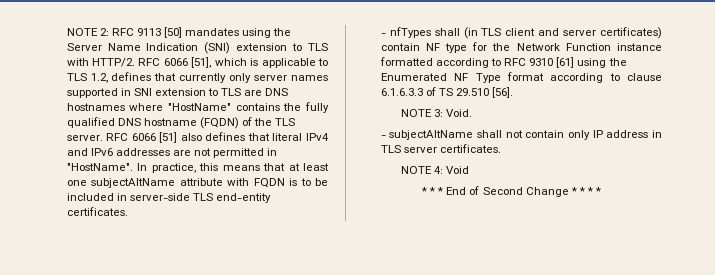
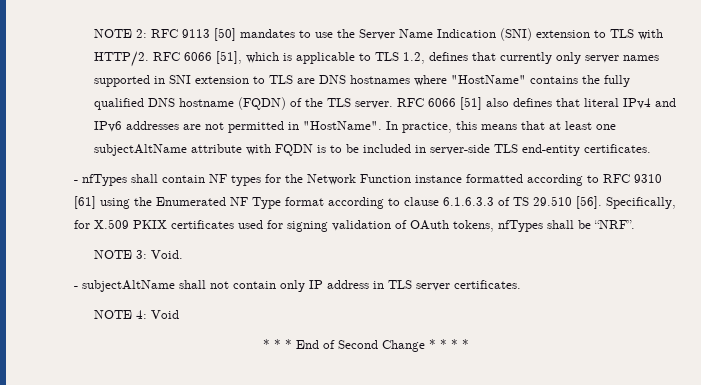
- NOTE 2: RFC 9113 [50] mandates using the Server Name Indication (SNI) extension to TLS with HTTP/2.
+ NOTE 2: RFC 9113 [50] mandates to use the Server Name Indication (SNI) extension to TLS with HTTP/2.
- - nfTypes shall (in TLS client and server certificates) contain NF type for the Network Function instance formatted according to RFC 9310 [61] using the Enumerated NF Type format according to clause 6.1.6.3.3 of TS 29.510 [56].
+ - nfTypes shall contain NF types for the Network Function instance formatted according to RFC 9310 [61] using the Enumerated NF Type format according to clause 6.1.6.3.3 of TS 29.510 [56]. Specifically, for X.509 PKIX certificates used for signing validation of OAuth tokens, nfTypes shall be “NRF”.

